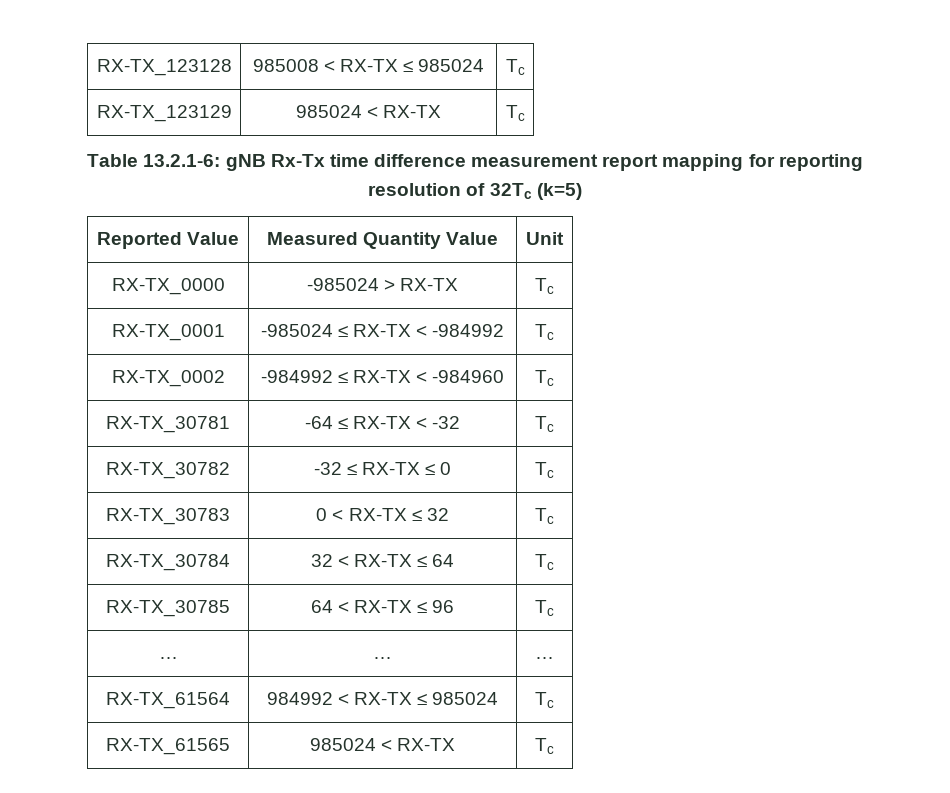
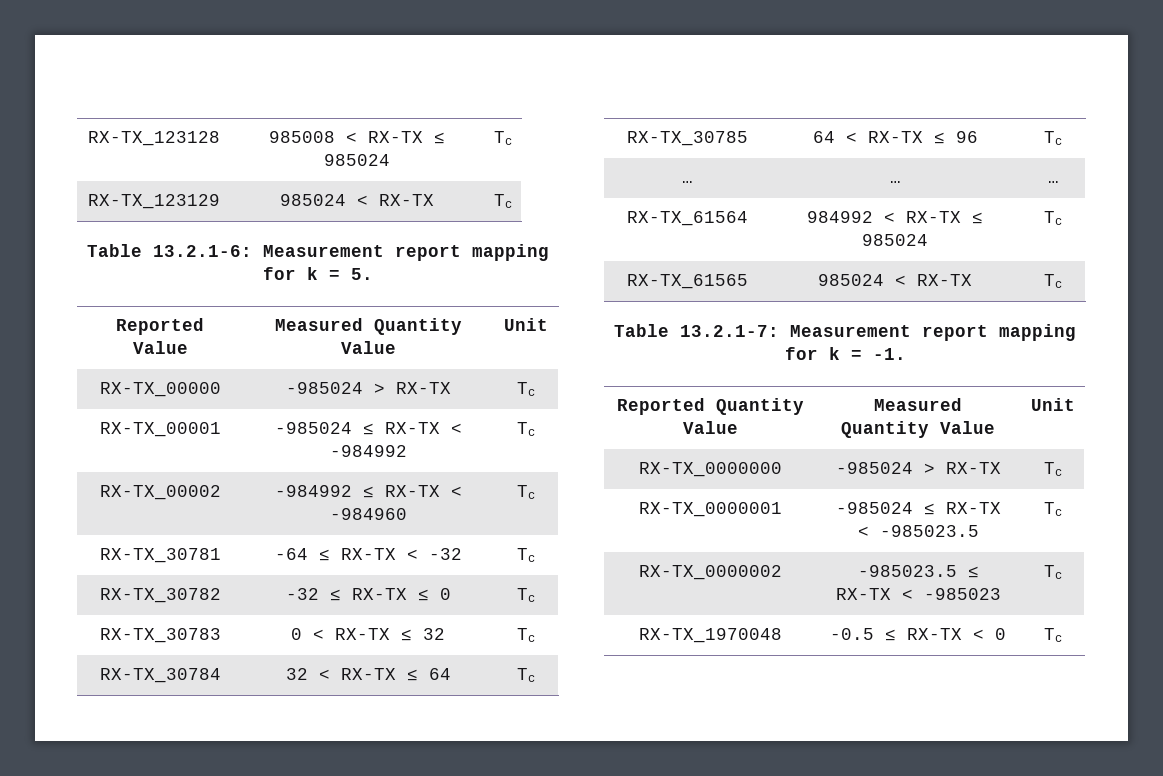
- Table 13.2.1-6: gNB Rx-Tx time difference measurement report mapping for reporting resolution of 32Tc (k=5)
+ Table 13.2.1-6: Measurement report mapping for k = 5.
- RX-TX_0000 | -985024 > RX-TX | Tc
- RX-TX_0001 | -985024 ≤ RX-TX < -984992 | Tc
+ RX-TX_00000 | -985024 > RX-TX | Tc
+ RX-TX_00001 | -985024 ≤ RX-TX < -984992 | Tc
- RX-TX_0002 | -984992 ≤ RX-TX < -984960 | Tc
+ RX-TX_00002 | -984992 ≤ RX-TX < -984960 | Tc
+ Table 13.2.1-7: Measurement report mapping for k = -1.
+ Reported Quantity Value | Measured Quantity Value | Unit
+ RX-TX_0000000 | -985024 > RX-TX | Tc
+ RX-TX_0000001 | -985024 ≤ RX-TX < -985023.5 | Tc
+ RX-TX_0000002 | -985023.5 ≤ RX-TX < -985023 | Tc
+ RX-TX_1970048 | -0.5 ≤ RX-TX < 0 | Tc

